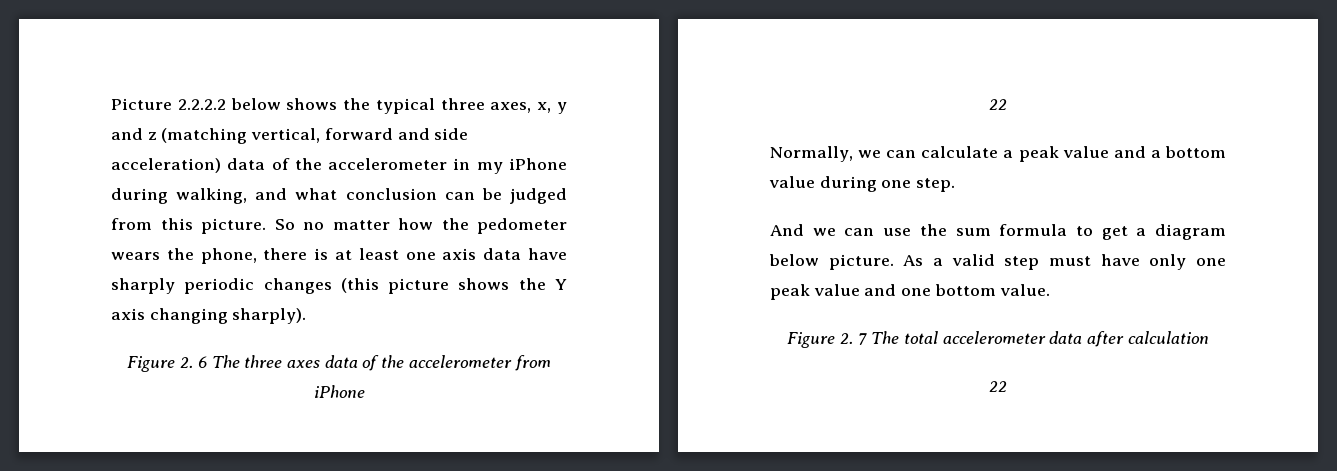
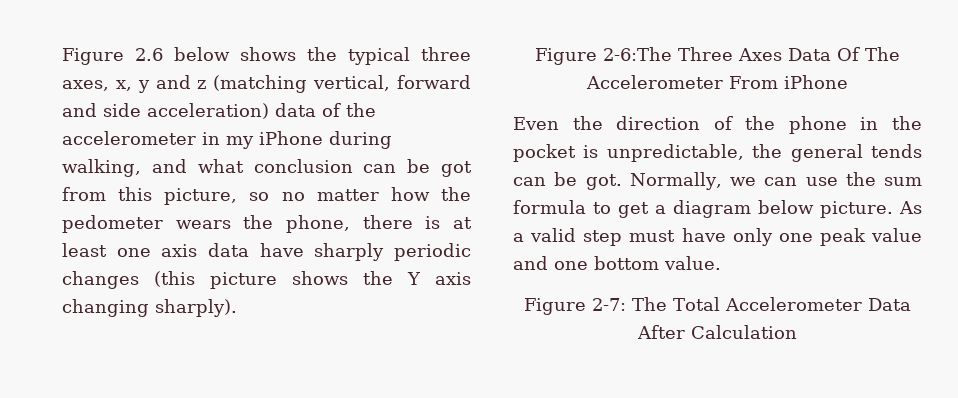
- Picture 2.2.2.2 below shows the typical three axes, x, y and z (matching vertical, forward and side acceleration) data of the accelerometer in my iPhone during walking, and what conclusion can be judged from this picture. So no matter how the pedometer wears the phone, there is at least one axis data have sharply periodic changes (this picture shows the Y axis changing sharply).
+ Figure 2.6 below shows the typical three axes, x, y and z (matching vertical, forward and side acceleration) data of the accelerometer in my iPhone during walking, and what conclusion can be got from this picture, so no matter how the pedometer wears the phone, there is at least one axis data have sharply periodic changes (this picture shows the Y axis changing sharply).
- Figure 2. 6 The three axes data of the accelerometer from iPhone
- 22
- Normally, we can calculate a peak value and a bottom value during one step.
- And we can use the sum formula to get a diagram below picture.
+ Figure 2-6:The Three Axes Data Of The Accelerometer From iPhone
+ Even the direction of the phone in the pocket is unpredictable, the general tends can be got. Normally, we can use the sum formula to get a diagram below picture.
- Figure 2. 7 The total accelerometer data after calculation
- 22
+ Figure 2-7: The Total Accelerometer Data After Calculation

